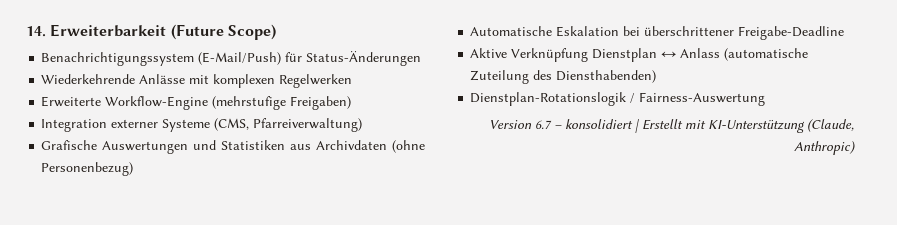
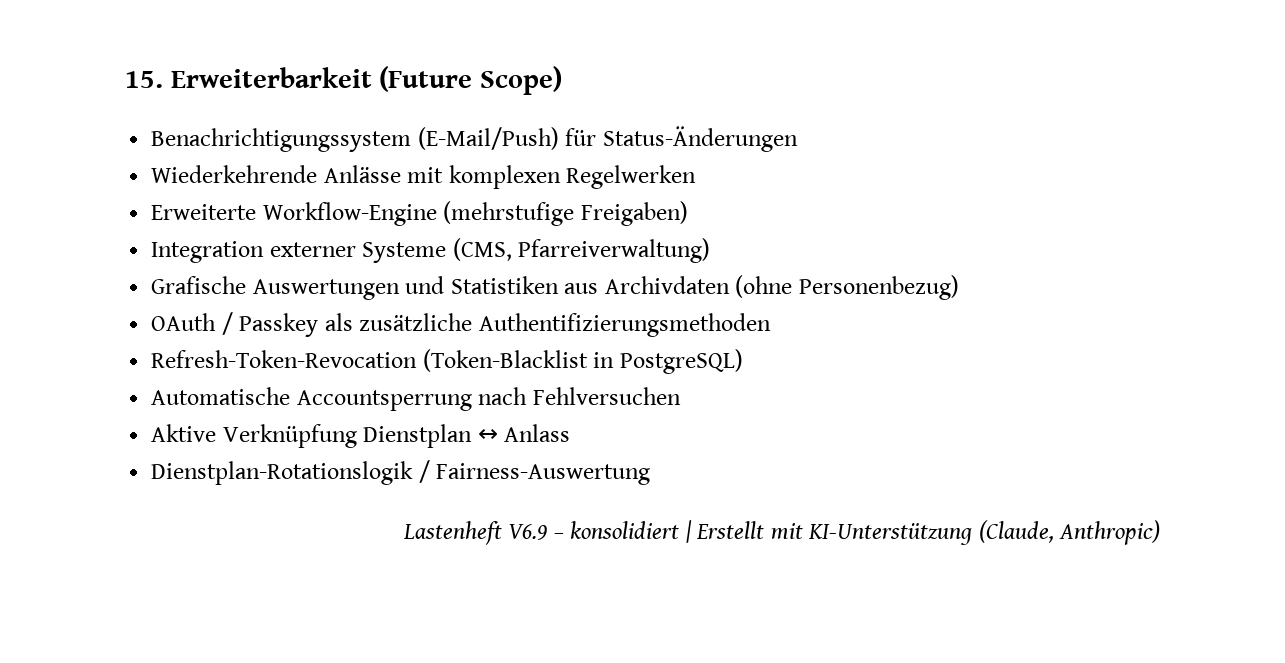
- 14. Erweiterbarkeit (Future Scope)
+ 15. Erweiterbarkeit (Future Scope)
- Automatische Eskalation bei überschrittener Freigabe-Deadline
+ OAuth / Passkey als zusätzliche Authentifizierungsmethoden
+ Refresh-Token-Revocation (Token-Blacklist in PostgreSQL)
+ Automatische Accountsperrung nach Fehlversuchen
- Aktive Verknüpfung Dienstplan ↔ Anlass (automatische Zuteilung des Diensthabenden)
+ Aktive Verknüpfung Dienstplan ↔ Anlass
- Version 6.7 – konsolidiert | Erstellt mit KI-Unterstützung (Claude, Anthropic)
+ Lastenheft V6.9 – konsolidiert | Erstellt mit KI-Unterstützung (Claude, Anthropic)

